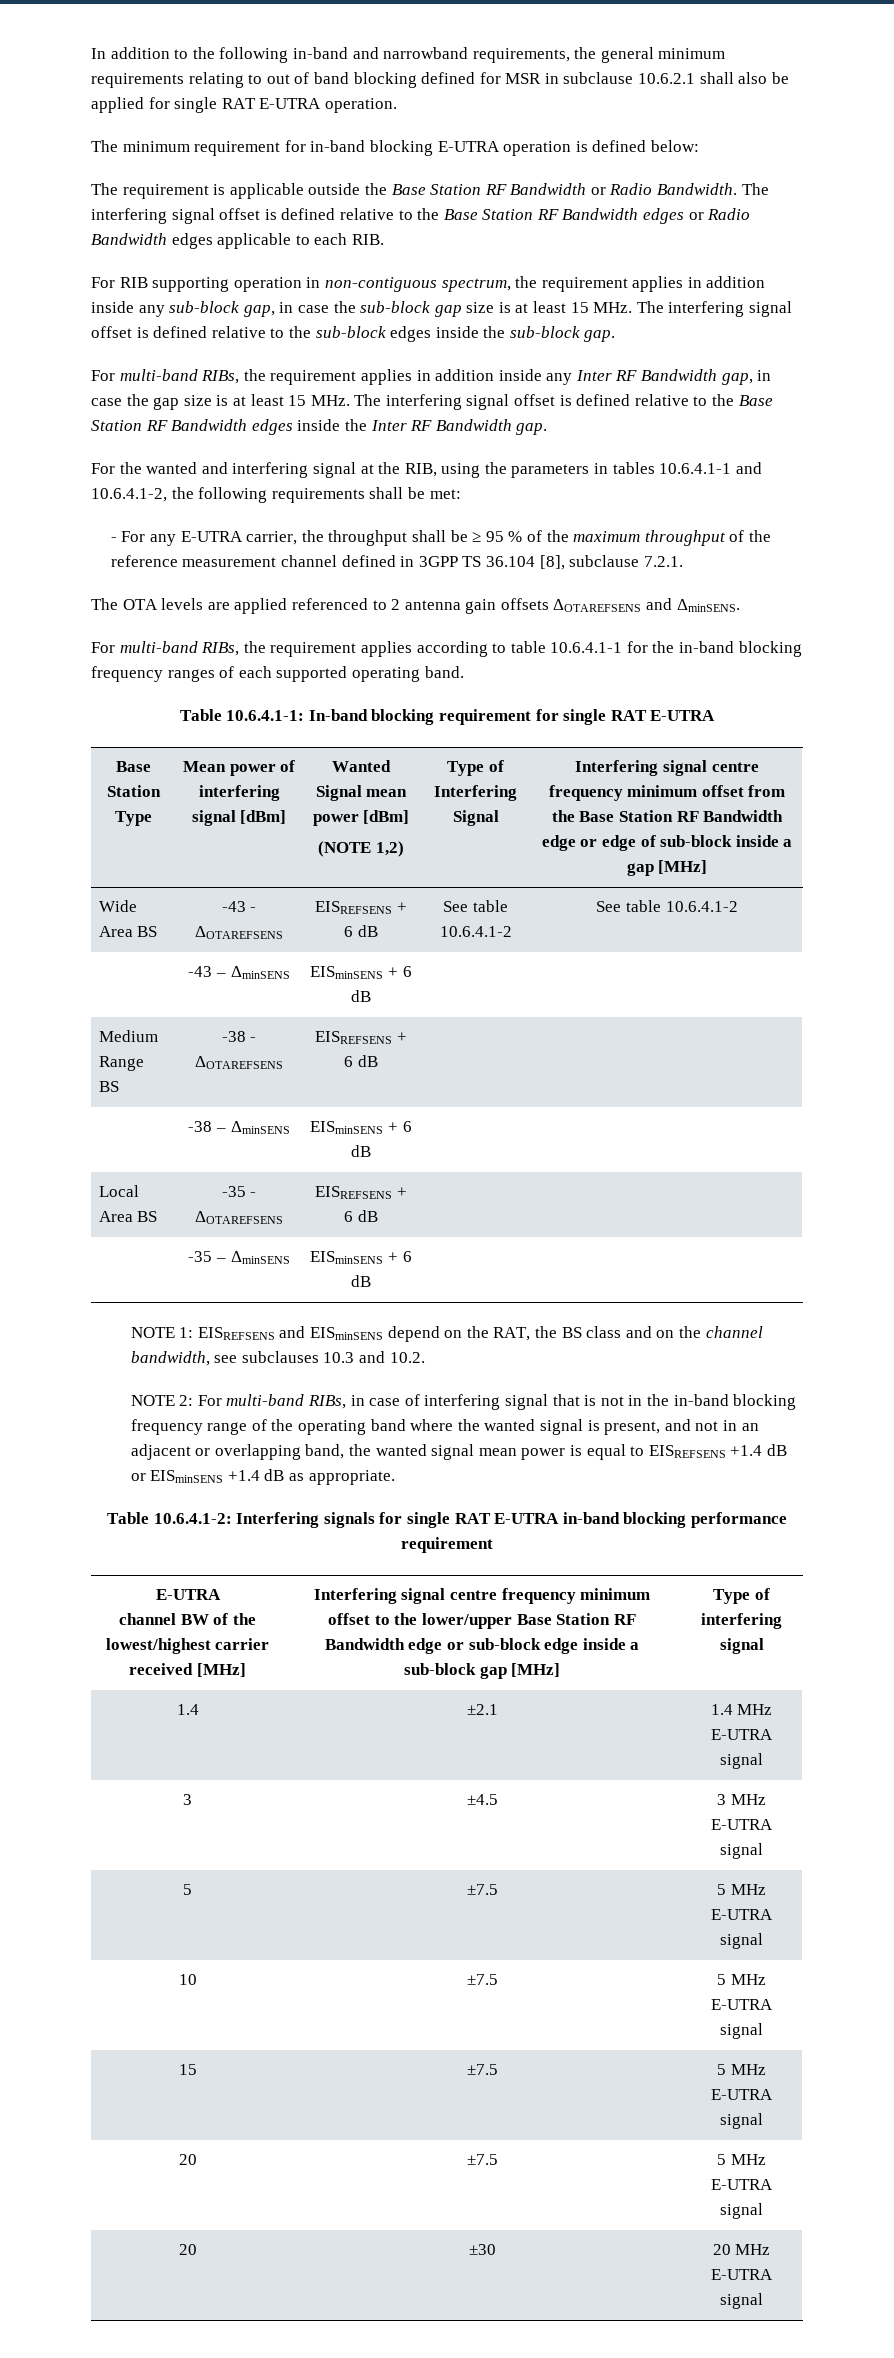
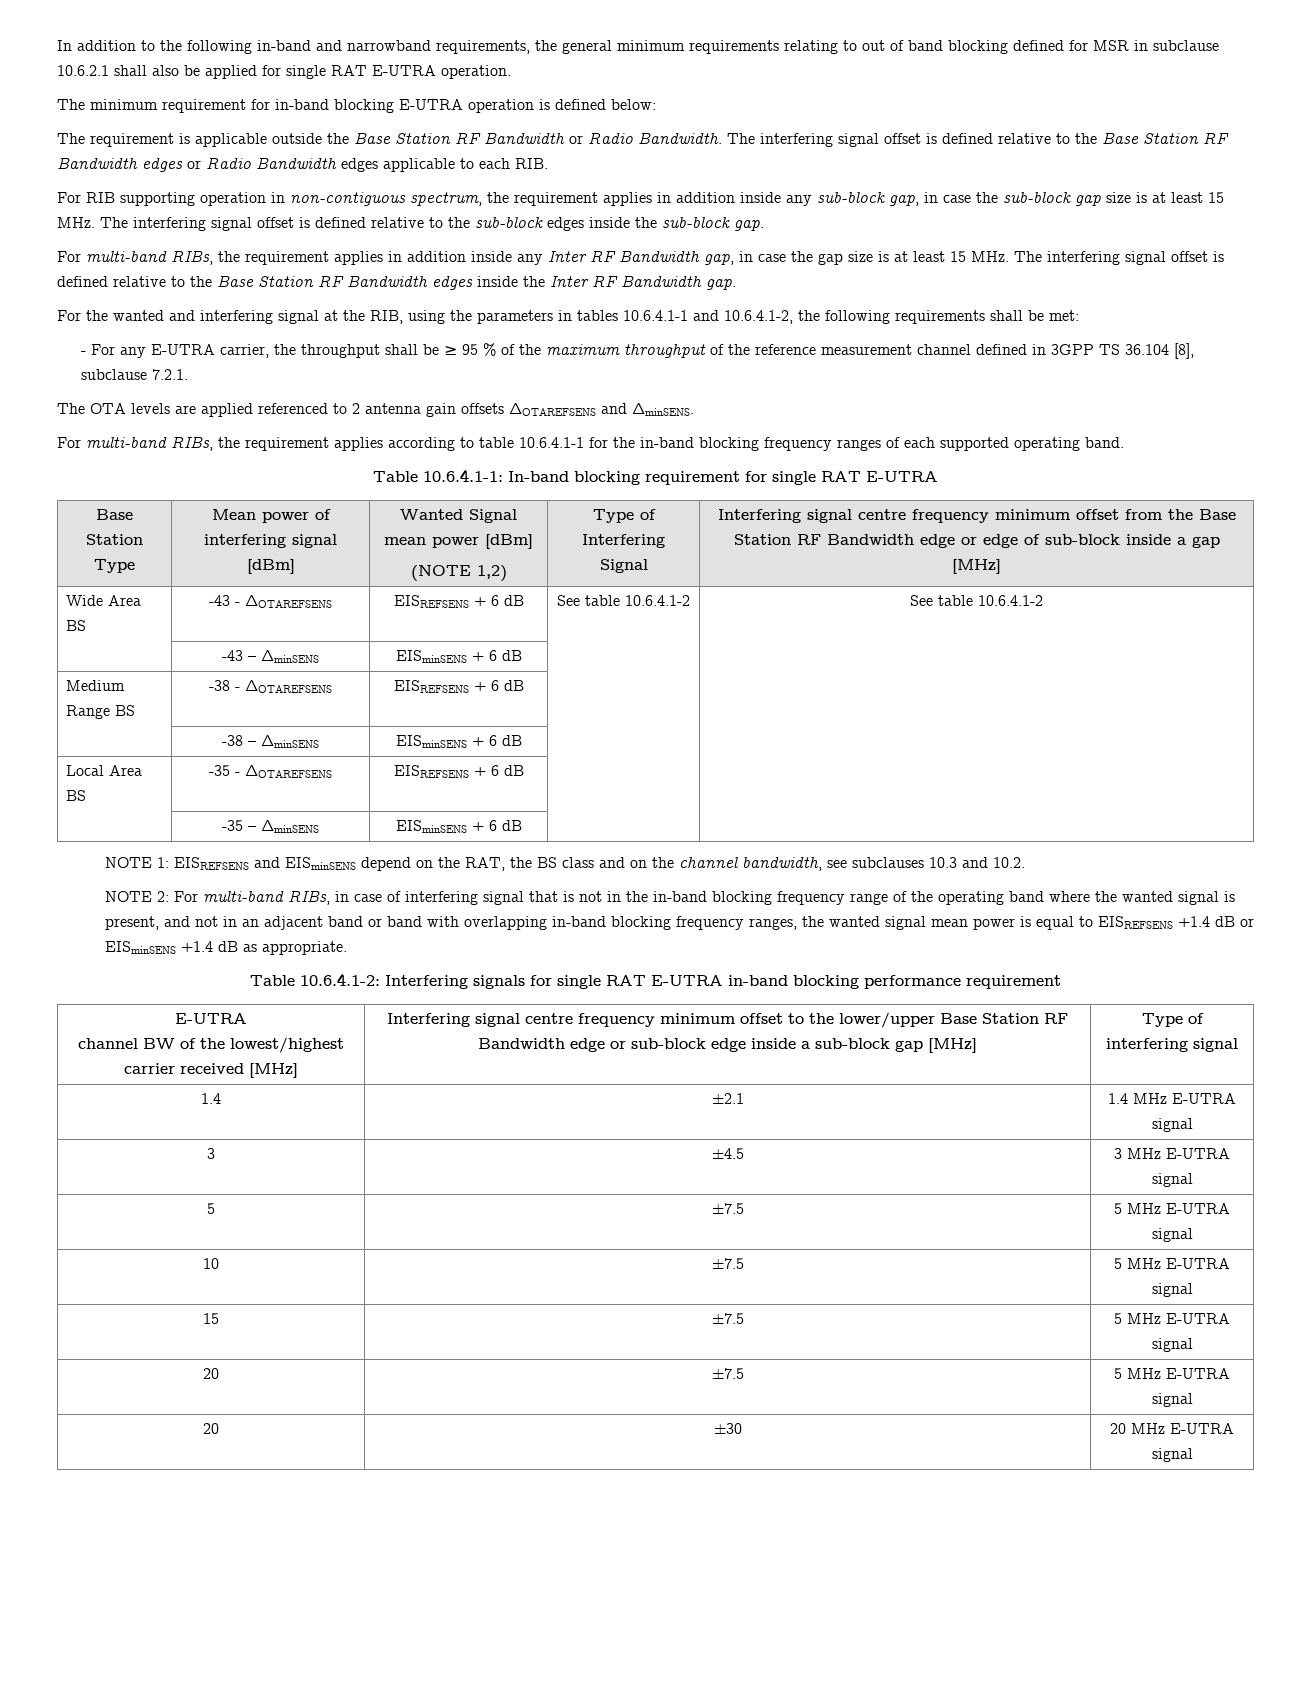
- NOTE 2: For multi-band RIBs, in case of interfering signal that is not in the in-band blocking frequency range of the operating band where the wanted signal is present, and not in an adjacent or overlapping band, the wanted signal mean power is equal to EISREFSENS +1.4 dB or EISminSENS +1.4 dB as appropriate.
+ NOTE 2: For multi-band RIBs, in case of interfering signal that is not in the in-band blocking frequency range of the operating band where the wanted signal is present, and not in an adjacent band or band with overlapping in-band blocking frequency ranges, the wanted signal mean power is equal to EISREFSENS +1.4 dB or EISminSENS +1.4 dB as appropriate.

